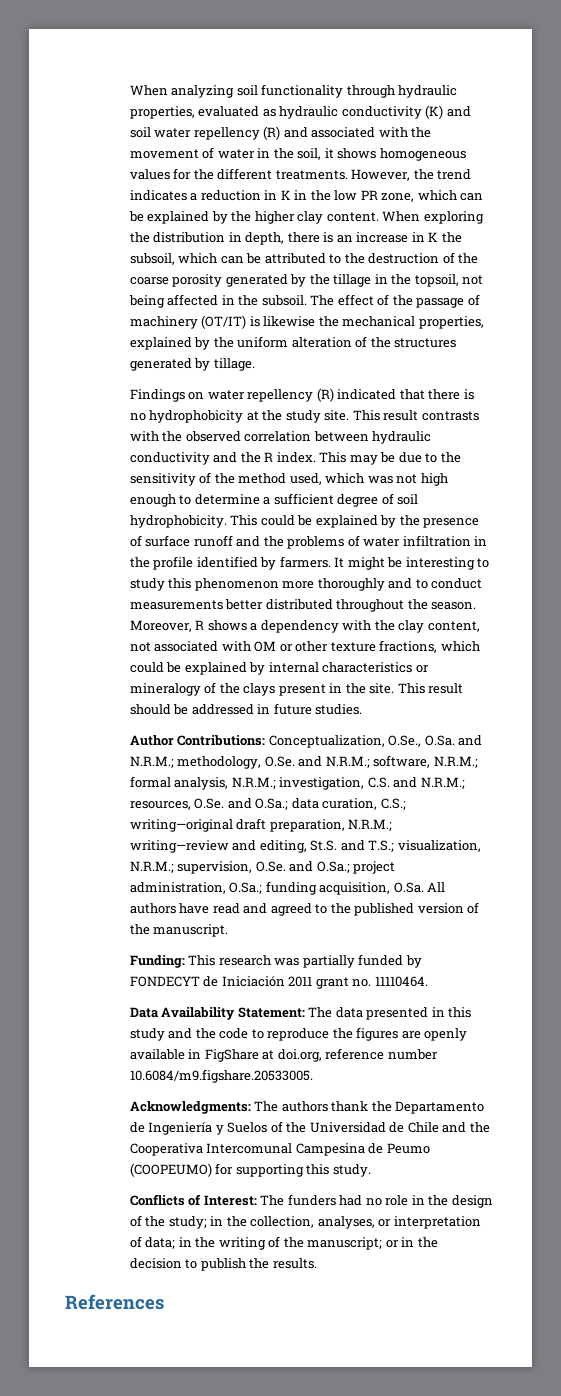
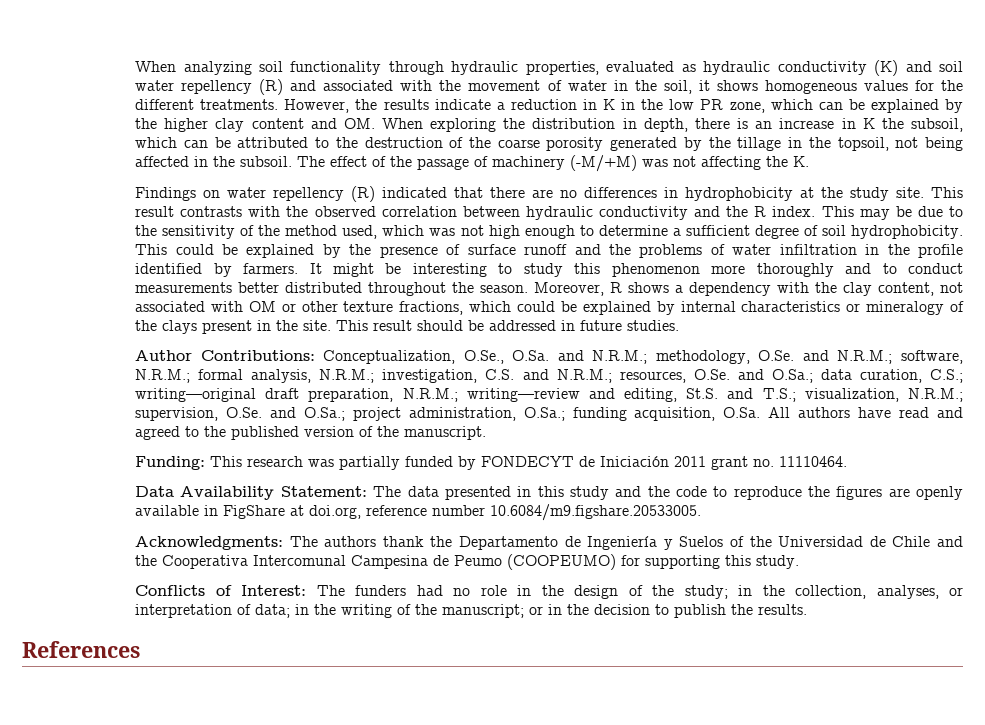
- However, the trend indicates a reduction in K in the low PR zone, which can be explained by the higher clay content. When exploring the distribution in depth, there is an increase in K the subsoil, which can be attributed to the destruction of the coarse porosity generated by the tillage in the topsoil, not being affected in the subsoil.
+ However, the results indicate a reduction in K in the low PR zone, which can be explained by the higher clay content and OM. When exploring the distribution in depth, there is an increase in K the subsoil, which can be attributed to the destruction of the coarse porosity generated by the tillage in the topsoil, not being affected in the subsoil.
- The effect of the passage of machinery (OT/IT) is likewise the mechanical properties, explained by the uniform alteration of the structures generated by tillage.
+ The effect of the passage of machinery (-M/+M) was not affecting the K.
- Findings on water repellency (R) indicated that there is no hydrophobicity at the study site.
+ Findings on water repellency (R) indicated that there are no differences in hydrophobicity at the study site.

